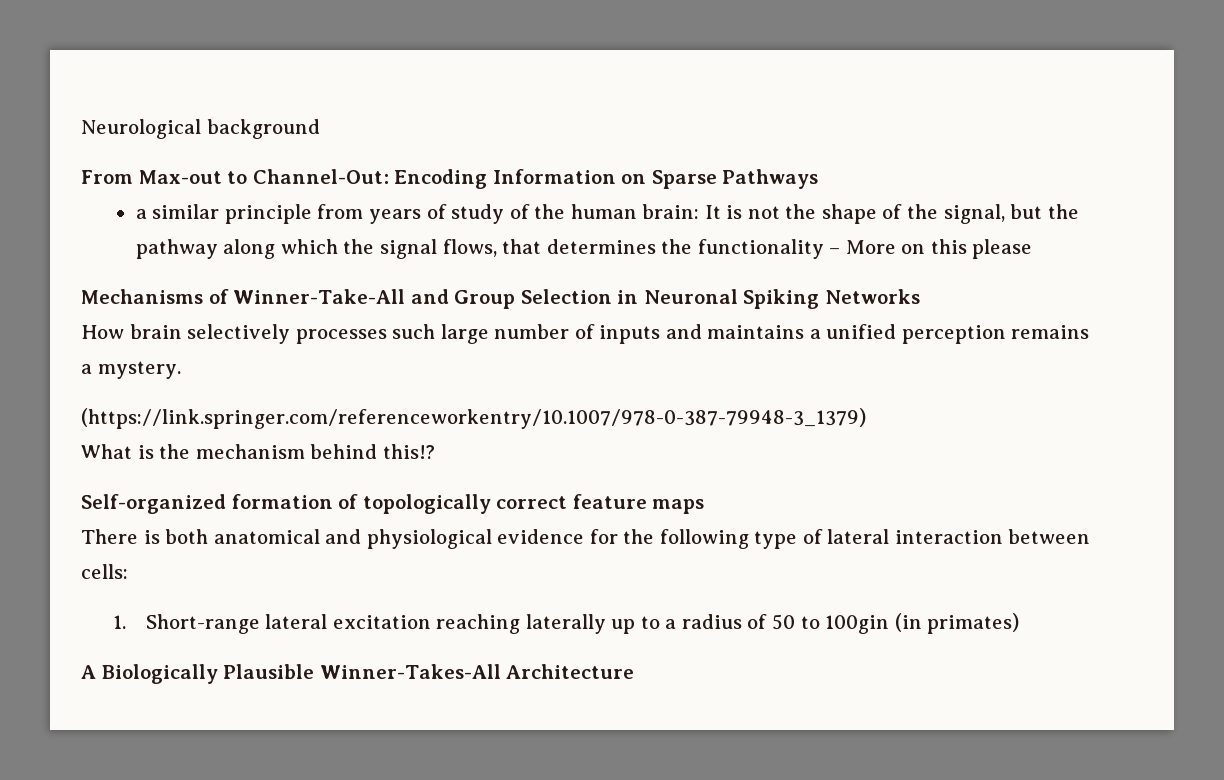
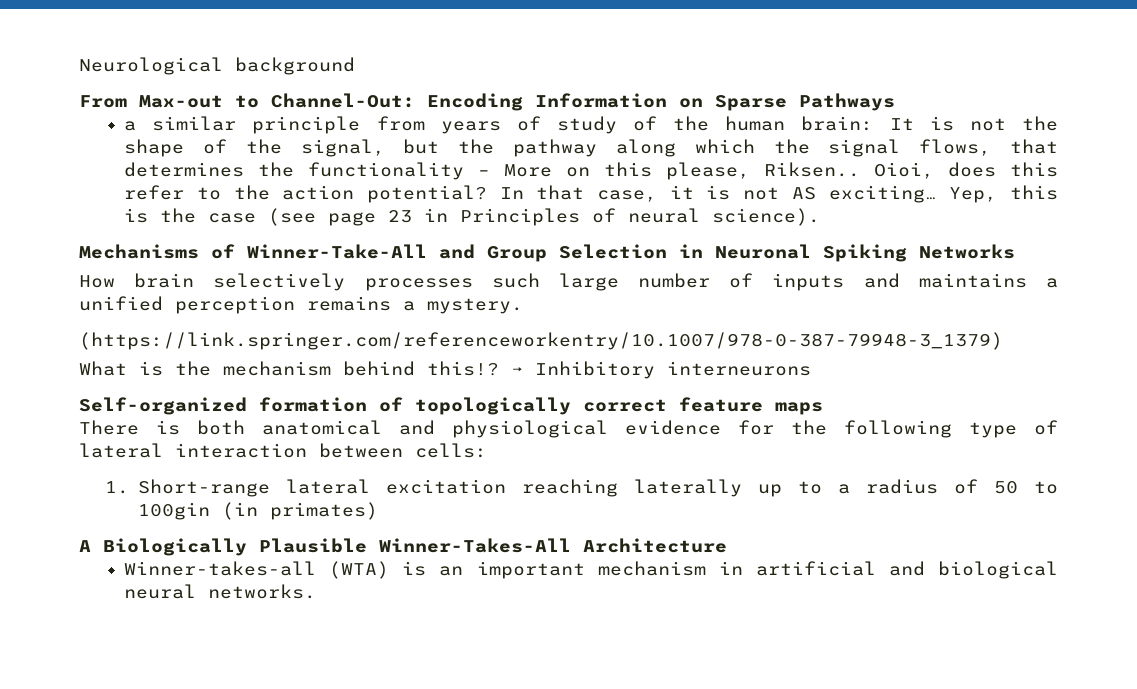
- a similar principle from years of study of the human brain: It is not the shape of the signal, but the pathway along which the signal flows, that determines the functionality – More on this please
+ a similar principle from years of study of the human brain: It is not the shape of the signal, but the pathway along which the signal flows, that determines the functionality – More on this please, Riksen.. Oioi, does this refer to the action potential? In that case, it is not AS exciting… Yep, this is the case (see page 23 in Principles of neural science).
+ → Inhibitory interneurons
+ Winner-takes-all (WTA) is an important mechanism in artificial and biological neural networks.

